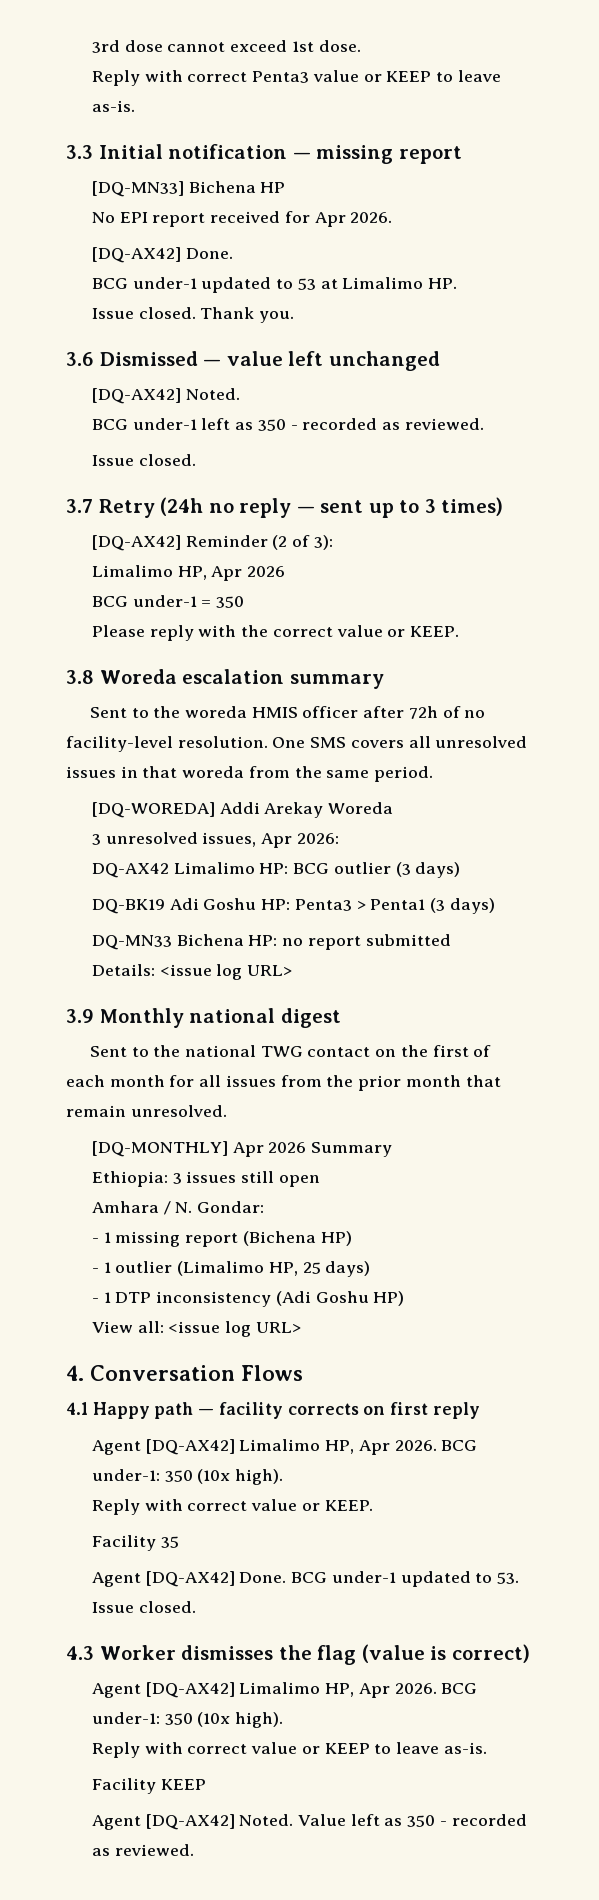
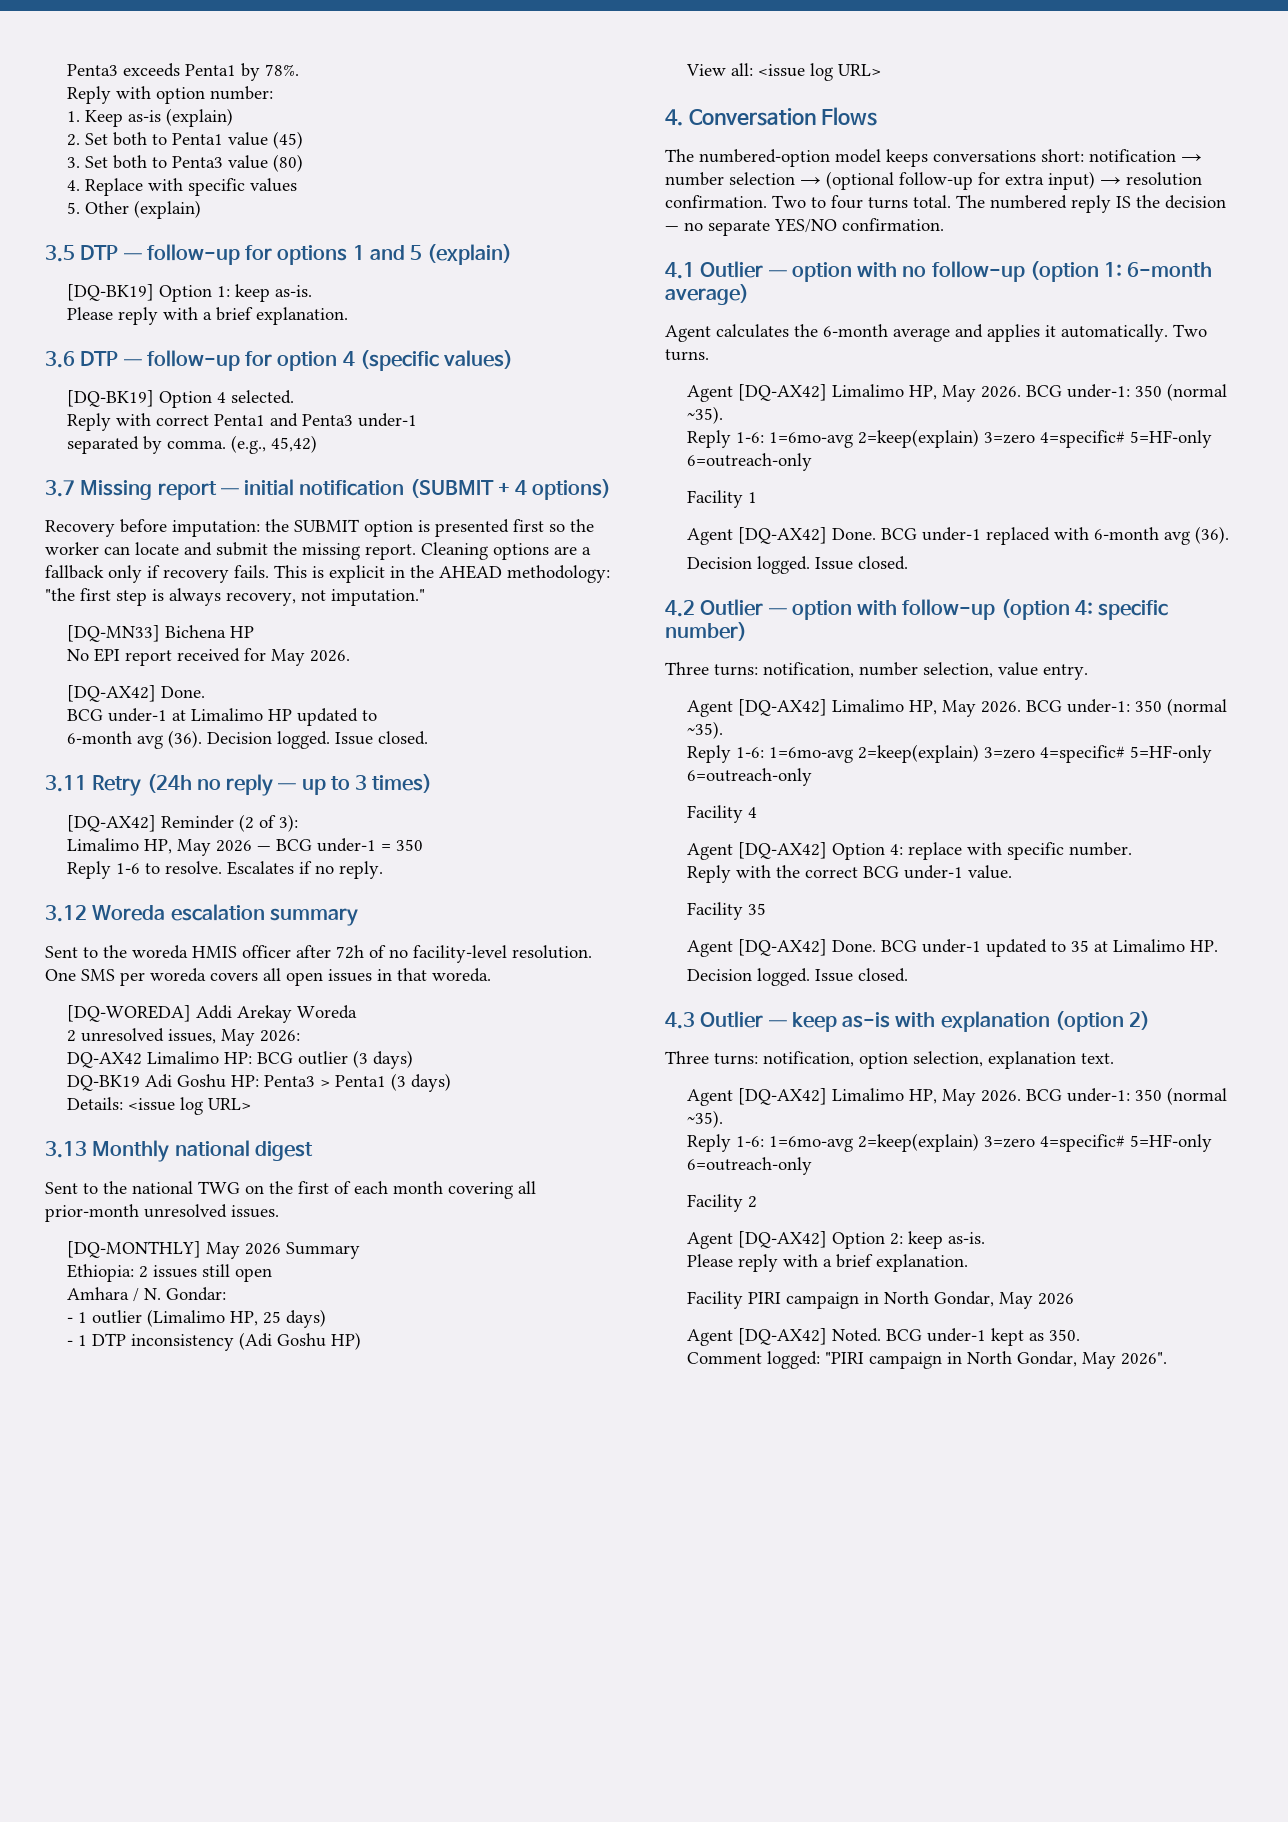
- 3rd dose cannot exceed 1st dose.
- Reply with correct Penta3 value or KEEP to leave as-is.
- 3.3 Initial notification — missing report
+ Penta3 exceeds Penta1 by 78%.
+ Reply with option number:
+ 1. Keep as-is (explain)
+ 2. Set both to Penta1 value (45)
+ 3. Set both to Penta3 value (80)
+ 4. Replace with specific values
+ 5. Other (explain)
+ 3.5 DTP — follow-up for options 1 and 5 (explain)
+ [DQ-BK19] Option 1: keep as-is.
+ Please reply with a brief explanation.
+ 3.6 DTP — follow-up for option 4 (specific values)
+ [DQ-BK19] Option 4 selected.
+ Reply with correct Penta1 and Penta3 under-1
+ separated by comma. (e.g., 45,42)
+ 3.7 Missing report — initial notification (SUBMIT + 4 options)
+ Recovery before imputation: the SUBMIT option is presented first so the worker can locate and submit the missing report. Cleaning options are a fallback only if recovery fails. This is explicit in the AHEAD methodology: "the first step is always recovery, not imputation."
- No EPI report received for Apr 2026.
+ No EPI report received for May 2026.
- BCG under-1 updated to 53 at Limalimo HP.
- Issue closed. Thank you.
- 3.6 Dismissed — value left unchanged
- [DQ-AX42] Noted.
- BCG under-1 left as 350 - recorded as reviewed.
- Issue closed.
- 3.7 Retry (24h no reply — sent up to 3 times)
+ BCG under-1 at Limalimo HP updated to
+ 6-month avg (36). Decision logged. Issue closed.
+ 3.11 Retry (24h no reply — up to 3 times)
- Limalimo HP, Apr 2026
- BCG under-1 = 350
+ Limalimo HP, May 2026 — BCG under-1 = 350
- Please reply with the correct value or KEEP.
- 3.8 Woreda escalation summary
+ Reply 1-6 to resolve. Escalates if no reply.
+ 3.12 Woreda escalation summary
- One SMS covers all unresolved issues in that woreda from the same period.
+ One SMS per woreda covers all open issues in that woreda.
- 3 unresolved issues, Apr 2026:
+ 2 unresolved issues, May 2026:
- DQ-MN33 Bichena HP: no report submitted
- 3.9 Monthly national digest
+ 3.13 Monthly national digest
- Sent to the national TWG contact on the first of each month for all issues from the prior month that remain unresolved.
+ Sent to the national TWG on the first of each month covering all prior-month unresolved issues.
- [DQ-MONTHLY] Apr 2026 Summary
+ [DQ-MONTHLY] May 2026 Summary
- Ethiopia: 3 issues still open
+ Ethiopia: 2 issues still open
- - 1 missing report (Bichena HP)
- 4.1 Happy path — facility corrects on first reply
- Agent [DQ-AX42] Limalimo HP, Apr 2026. BCG under-1: 350 (10x high).
- Reply with correct value or KEEP.
+ The numbered-option model keeps conversations short: notification → number selection → (optional follow-up for extra input) → resolution confirmation. Two to four turns total. The numbered reply IS the decision — no separate YES/NO confirmation.
+ 4.1 Outlier — option with no follow-up (option 1: 6-month average)
+ Agent calculates the 6-month average and applies it automatically. Two turns.
+ Agent [DQ-AX42] Limalimo HP, May 2026. BCG under-1: 350 (normal ~35).
+ Reply 1-6: 1=6mo-avg 2=keep(explain) 3=zero 4=specific# 5=HF-only 6=outreach-only
+ Facility 1
+ Agent [DQ-AX42] Done. BCG under-1 replaced with 6-month avg (36).
+ Decision logged. Issue closed.
+ 4.2 Outlier — option with follow-up (option 4: specific number)
+ Three turns: notification, number selection, value entry.
+ Agent [DQ-AX42] Limalimo HP, May 2026. BCG under-1: 350 (normal ~35).
+ Reply 1-6: 1=6mo-avg 2=keep(explain) 3=zero 4=specific# 5=HF-only 6=outreach-only
+ Facility 4
+ Agent [DQ-AX42] Option 4: replace with specific number.
+ Reply with the correct BCG under-1 value.
- BCG under-1 updated to 53. Issue closed.
- 4.3 Worker dismisses the flag (value is correct)
- Agent [DQ-AX42] Limalimo HP, Apr 2026. BCG under-1: 350 (10x high).
- Reply with correct value or KEEP to leave as-is.
- Facility KEEP
- Agent [DQ-AX42] Noted. Value left as 350 - recorded as reviewed.
+ BCG under-1 updated to 35 at Limalimo HP.
+ Decision logged. Issue closed.
+ 4.3 Outlier — keep as-is with explanation (option 2)
+ Three turns: notification, option selection, explanation text.
+ Agent [DQ-AX42] Limalimo HP, May 2026. BCG under-1: 350 (normal ~35).
+ Reply 1-6: 1=6mo-avg 2=keep(explain) 3=zero 4=specific# 5=HF-only 6=outreach-only
+ Facility 2
+ Agent [DQ-AX42] Option 2: keep as-is.
+ Please reply with a brief explanation.
+ Facility PIRI campaign in North Gondar, May 2026
+ Agent [DQ-AX42] Noted. BCG under-1 kept as 350.
+ Comment logged: "PIRI campaign in North Gondar, May 2026".

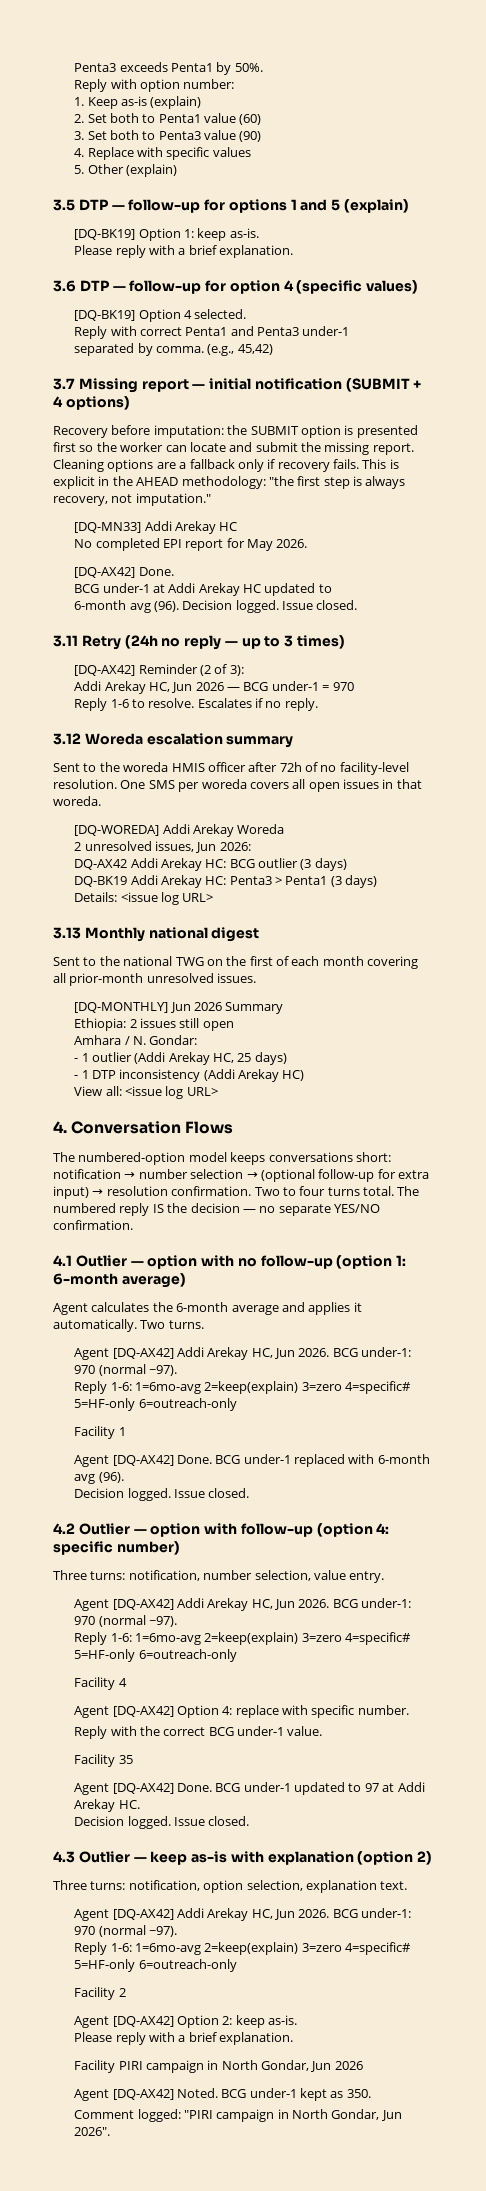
- Penta3 exceeds Penta1 by 78%.
+ Penta3 exceeds Penta1 by 50%.
- 2. Set both to Penta1 value (45)
+ 2. Set both to Penta1 value (60)
- 3. Set both to Penta3 value (80)
+ 3. Set both to Penta3 value (90)
- [DQ-MN33] Bichena HP
+ [DQ-MN33] Addi Arekay HC
- No EPI report received for May 2026.
+ No completed EPI report for May 2026.
- BCG under-1 at Limalimo HP updated to
- 6-month avg (36).
+ BCG under-1 at Addi Arekay HC updated to
+ 6-month avg (96).
- Limalimo HP, May 2026 — BCG under-1 = 350
+ Addi Arekay HC, Jun 2026 — BCG under-1 = 970
- 2 unresolved issues, May 2026:
+ 2 unresolved issues, Jun 2026:
- DQ-AX42 Limalimo HP: BCG outlier (3 days)
+ DQ-AX42 Addi Arekay HC: BCG outlier (3 days)
- DQ-BK19 Adi Goshu HP: Penta3 > Penta1 (3 days)
+ DQ-BK19 Addi Arekay HC: Penta3 > Penta1 (3 days)
- [DQ-MONTHLY] May 2026 Summary
+ [DQ-MONTHLY] Jun 2026 Summary
- - 1 outlier (Limalimo HP, 25 days)
+ - 1 outlier (Addi Arekay HC, 25 days)
- - 1 DTP inconsistency (Adi Goshu HP)
+ - 1 DTP inconsistency (Addi Arekay HC)
  Two turns.
- Agent [DQ-AX42] Limalimo HP, May 2026. BCG under-1: 350 (normal ~35).
+ Agent [DQ-AX42] Addi Arekay HC, Jun 2026. BCG under-1: 970 (normal ~97).
- BCG under-1 replaced with 6-month avg (36).
+ BCG under-1 replaced with 6-month avg (96).
  Three turns: notification, number selection, value entry.
- Agent [DQ-AX42] Limalimo HP, May 2026. BCG under-1: 350 (normal ~35).
+ Agent [DQ-AX42] Addi Arekay HC, Jun 2026. BCG under-1: 970 (normal ~97).
- BCG under-1 updated to 35 at Limalimo HP.
+ BCG under-1 updated to 97 at Addi Arekay HC.
  Three turns: notification, option selection, explanation text.
- Agent [DQ-AX42] Limalimo HP, May 2026. BCG under-1: 350 (normal ~35).
+ Agent [DQ-AX42] Addi Arekay HC, Jun 2026. BCG under-1: 970 (normal ~97).
- Facility PIRI campaign in North Gondar, May 2026
+ Facility PIRI campaign in North Gondar, Jun 2026
- Comment logged: "PIRI campaign in North Gondar, May 2026".
+ Comment logged: "PIRI campaign in North Gondar, Jun 2026".

